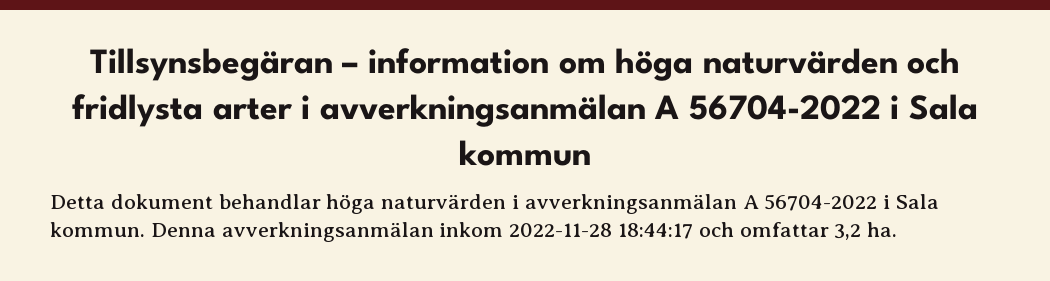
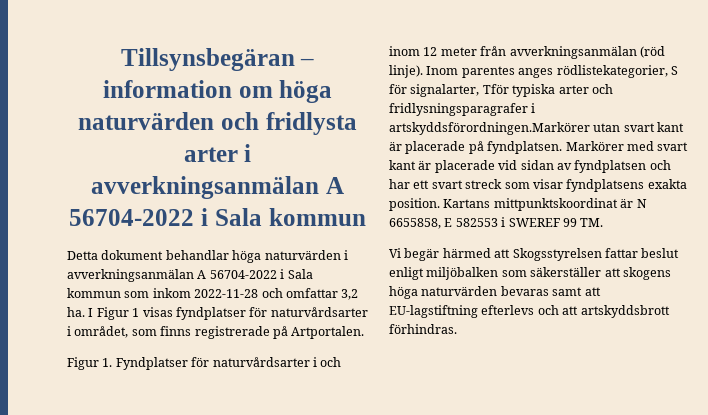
- Detta dokument behandlar höga naturvärden i avverkningsanmälan A 56704-2022 i Sala kommun. Denna avverkningsanmälan inkom 2022-11-28 18:44:17 och omfattar 3,2 ha.
+ Detta dokument behandlar höga naturvärden i avverkningsanmälan A 56704-2022 i Sala kommun som inkom 2022-11-28 och omfattar 3,2 ha.
+ I Figur 1 visas fyndplatser för naturvårdsarter i området, som finns registrerade på Artportalen.
+ Figur 1. Fyndplatser för naturvårdsarter i och inom 12 meter från avverkningsanmälan (röd linje). Inom parentes anges rödlistekategorier, S för signalarter, Tför typiska arter och fridlysningsparagrafer i artskyddsförordningen.Markörer utan svart kant är placerade på fyndplatsen. Markörer med svart kant är placerade vid sidan av fyndplatsen och har ett svart streck som visar fyndplatsens exakta position. Kartans mittpunktskoordinat är N 6655858, E 582553 i SWEREF 99 TM.
+ Vi begär härmed att Skogsstyrelsen fattar beslut enligt miljöbalken som säkerställer att skogens höga naturvärden bevaras samt att EU-lagstiftning efterlevs och att artskyddsbrott förhindras.

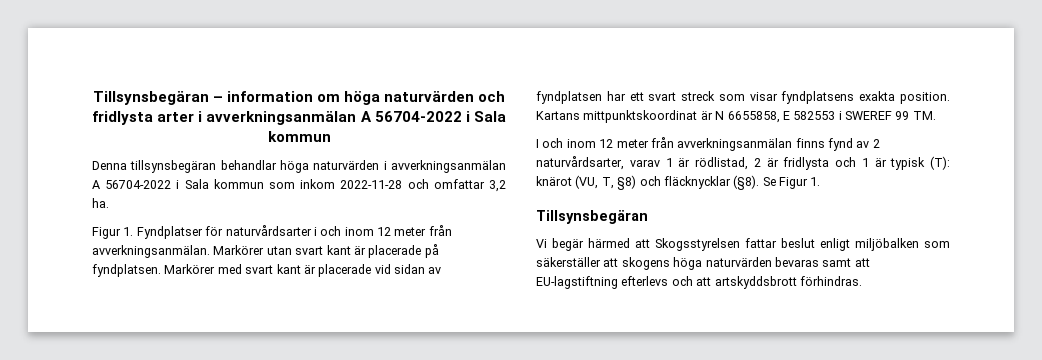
- Detta dokument behandlar höga naturvärden i avverkningsanmälan A 56704-2022 i Sala kommun som inkom 2022-11-28 och omfattar 3,2 ha. I Figur 1 visas fyndplatser för naturvårdsarter i området, som finns registrerade på Artportalen.
+ Denna tillsynsbegäran behandlar höga naturvärden i avverkningsanmälan A 56704-2022 i Sala kommun som inkom 2022-11-28 och omfattar 3,2 ha.
- Figur 1. Fyndplatser för naturvårdsarter i och inom 12 meter från avverkningsanmälan (röd linje). Inom parentes anges rödlistekategorier, S för signalarter, Tför typiska arter och fridlysningsparagrafer i artskyddsförordningen.Markörer utan svart kant är placerade på fyndplatsen.
+ Figur 1. Fyndplatser för naturvårdsarter i och inom 12 meter från avverkningsanmälan. Markörer utan svart kant är placerade på fyndplatsen.
- Markörer med svart kant är placerade vid sidan av fyndplatsen och har ett svart streck som visar fyndplatsens exakta position.
+ Markörer med svart kant är placerade vid sidan av fyndplatsen har ett svart streck som visar fyndplatsens exakta position.
+ I och inom 12 meter från avverkningsanmälan finns fynd av 2 naturvårdsarter, varav 1 är rödlistad, 2 är fridlysta och 1 är typisk (T): knärot (VU, T, §8) och fläcknycklar (§8). Se Figur 1.
+ Tillsynsbegäran

